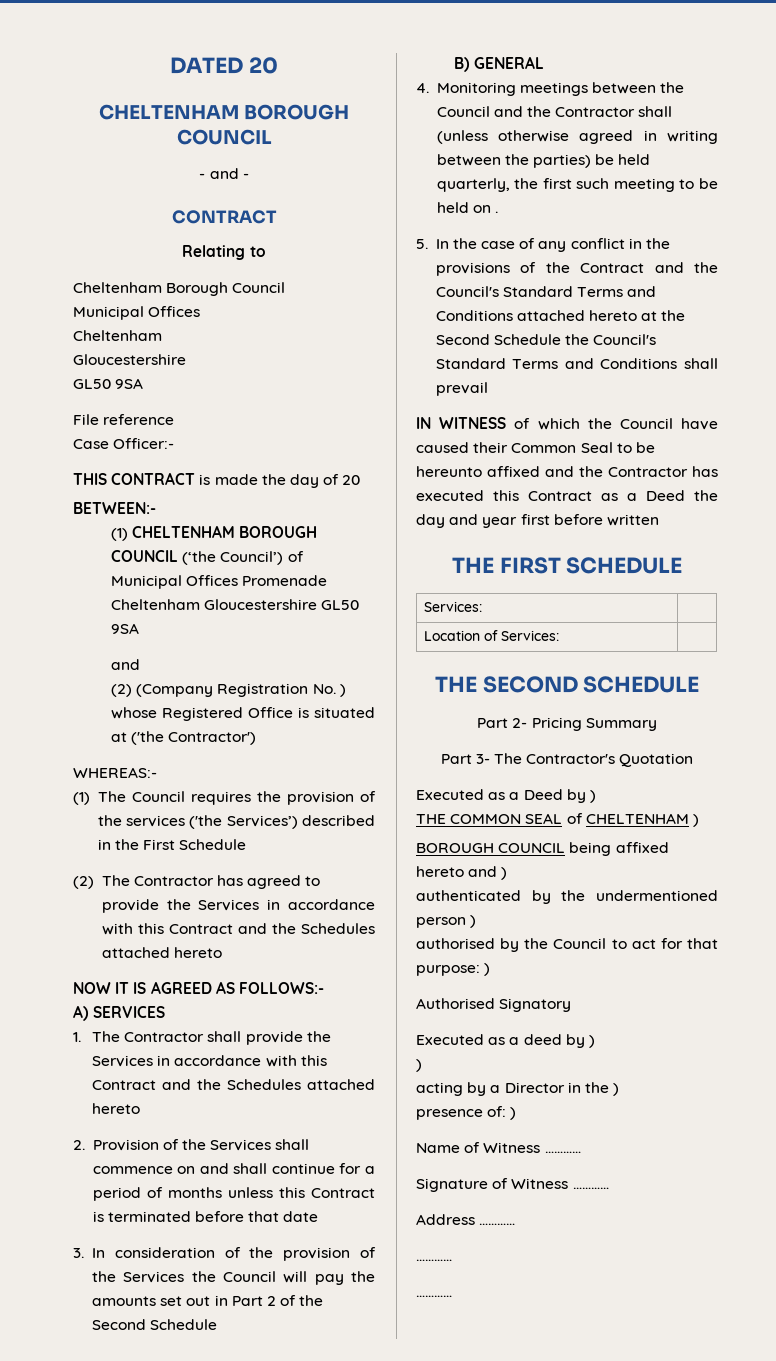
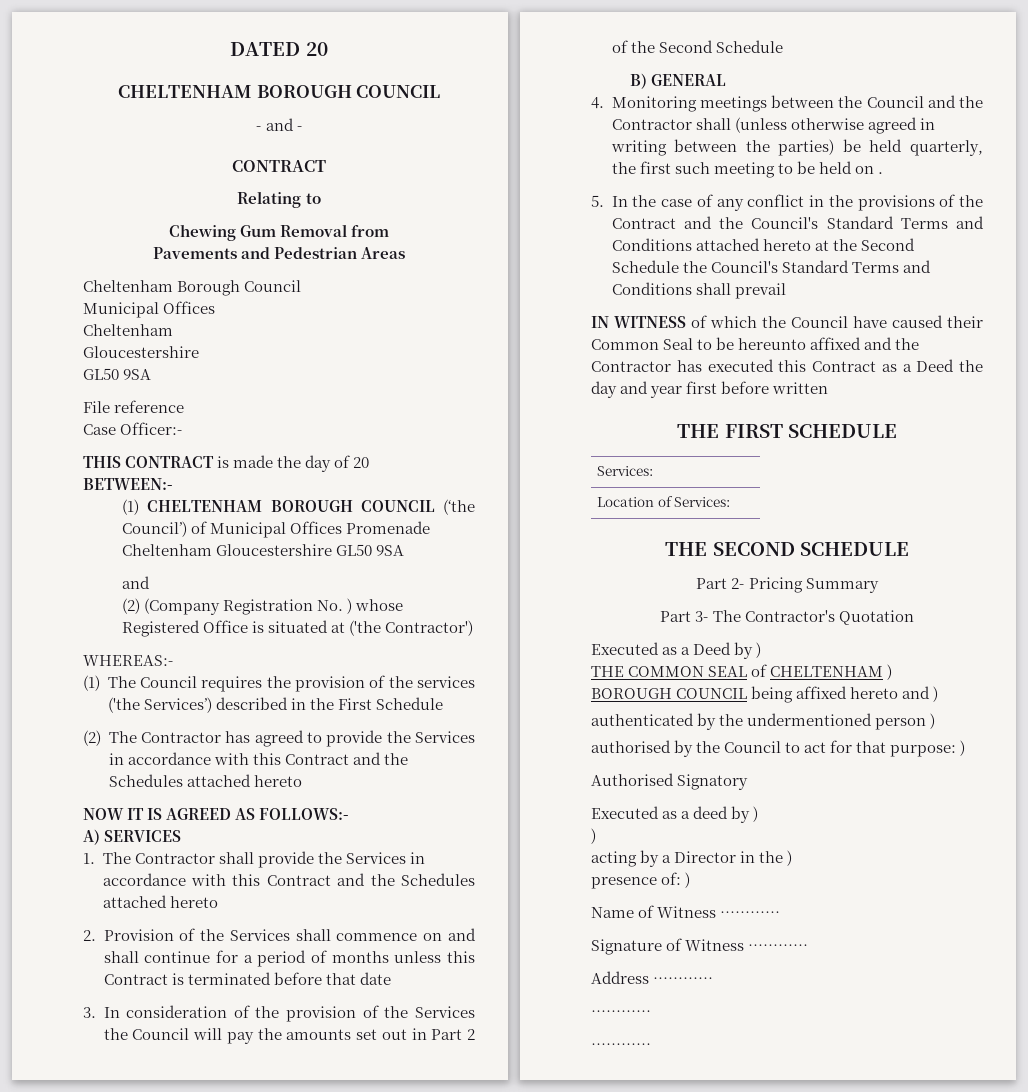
+ Chewing Gum Removal from
+ Pavements and Pedestrian Areas

